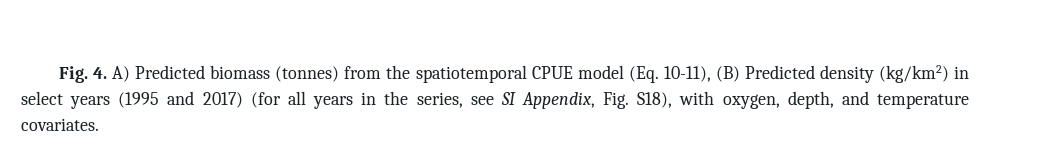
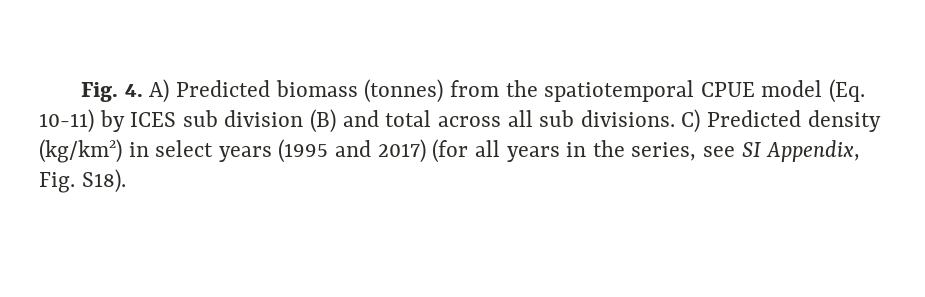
- Fig. 4. A) Predicted biomass (tonnes) from the spatiotemporal CPUE model (Eq. 10-11), (B) Predicted density (kg/km2) in select years (1995 and 2017) (for all years in the series, see SI Appendix, Fig. S18), with oxygen, depth, and temperature covariates.
+ Fig. 4. A) Predicted biomass (tonnes) from the spatiotemporal CPUE model (Eq. 10-11) by ICES sub division (B) and total across all sub divisions. C) Predicted density (kg/km2) in select years (1995 and 2017) (for all years in the series, see SI Appendix, Fig. S18).

